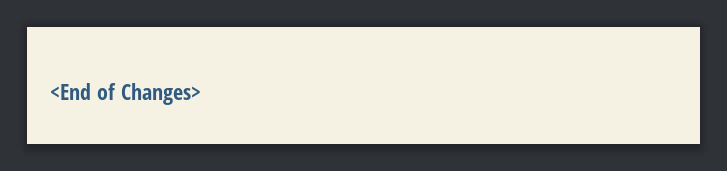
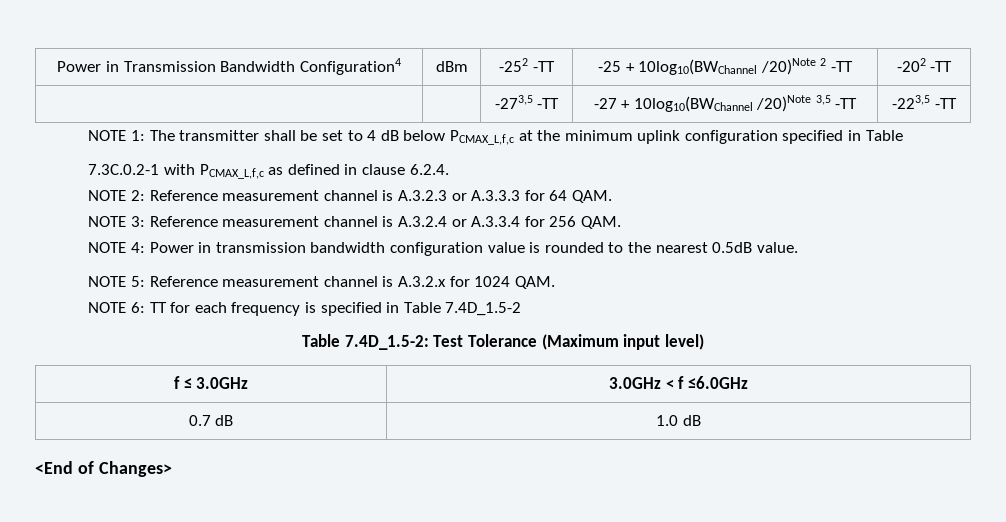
+ Power in Transmission Bandwidth Configuration4 | dBm | -252 -TT | -25 + 10log10(BWChannel /20)Note 2 -TT | -202 -TT
+ | | -273,5 -TT | -27 + 10log10(BWChannel /20)Note 3,5 -TT | -223,5 -TT
+ NOTE 1: The transmitter shall be set to 4 dB below PCMAX_L,f,c at the minimum uplink configuration specified in Table
+ 7.3C.0.2-1 with PCMAX_L,f,c as defined in clause 6.2.4.
+ NOTE 2: Reference measurement channel is A.3.2.3 or A.3.3.3 for 64 QAM.
+ NOTE 3: Reference measurement channel is A.3.2.4 or A.3.3.4 for 256 QAM.
+ NOTE 4: Power in transmission bandwidth configuration value is rounded to the nearest 0.5dB value.
+ NOTE 5: Reference measurement channel is A.3.2.x for 1024 QAM.
+ NOTE 6: TT for each frequency is specified in Table 7.4D_1.5-2
+ Table 7.4D_1.5-2: Test Tolerance (Maximum input level)
+ f ≤ 3.0GHz | 3.0GHz < f ≤6.0GHz
+ 0.7 dB | 1.0 dB

